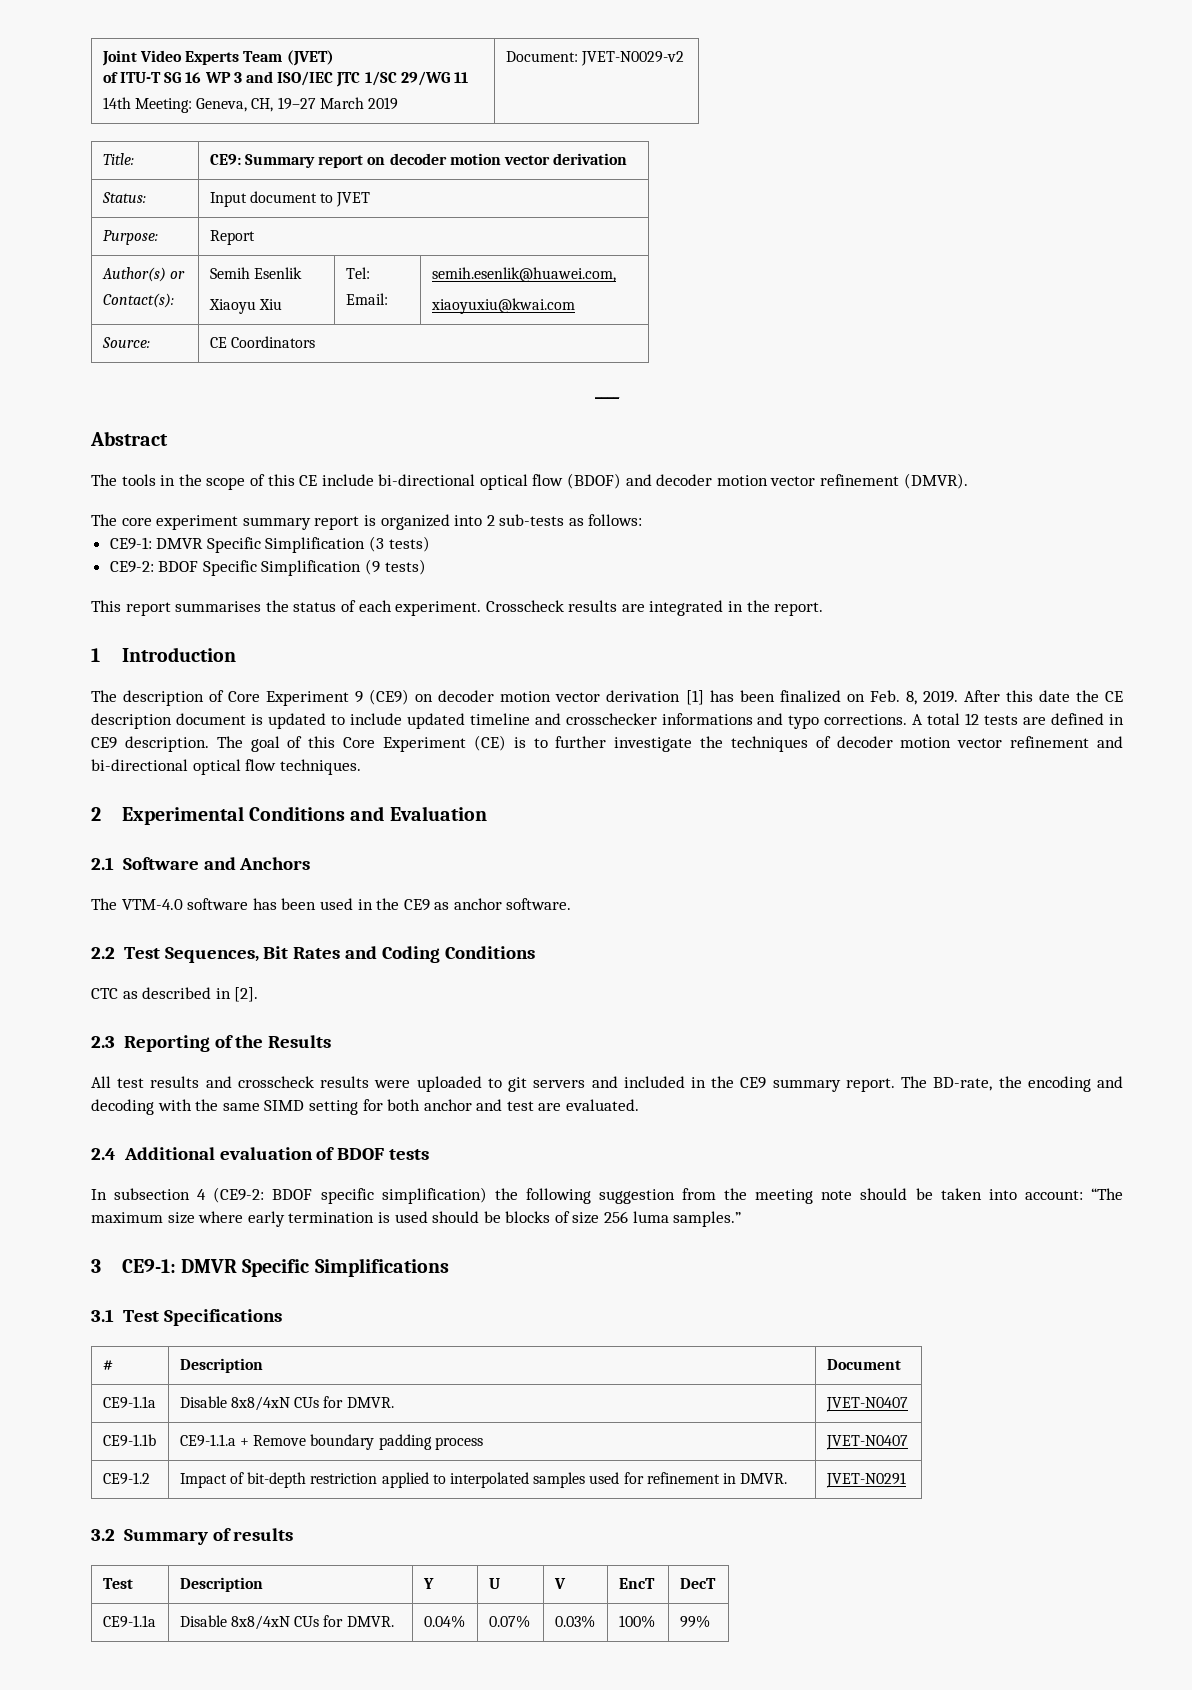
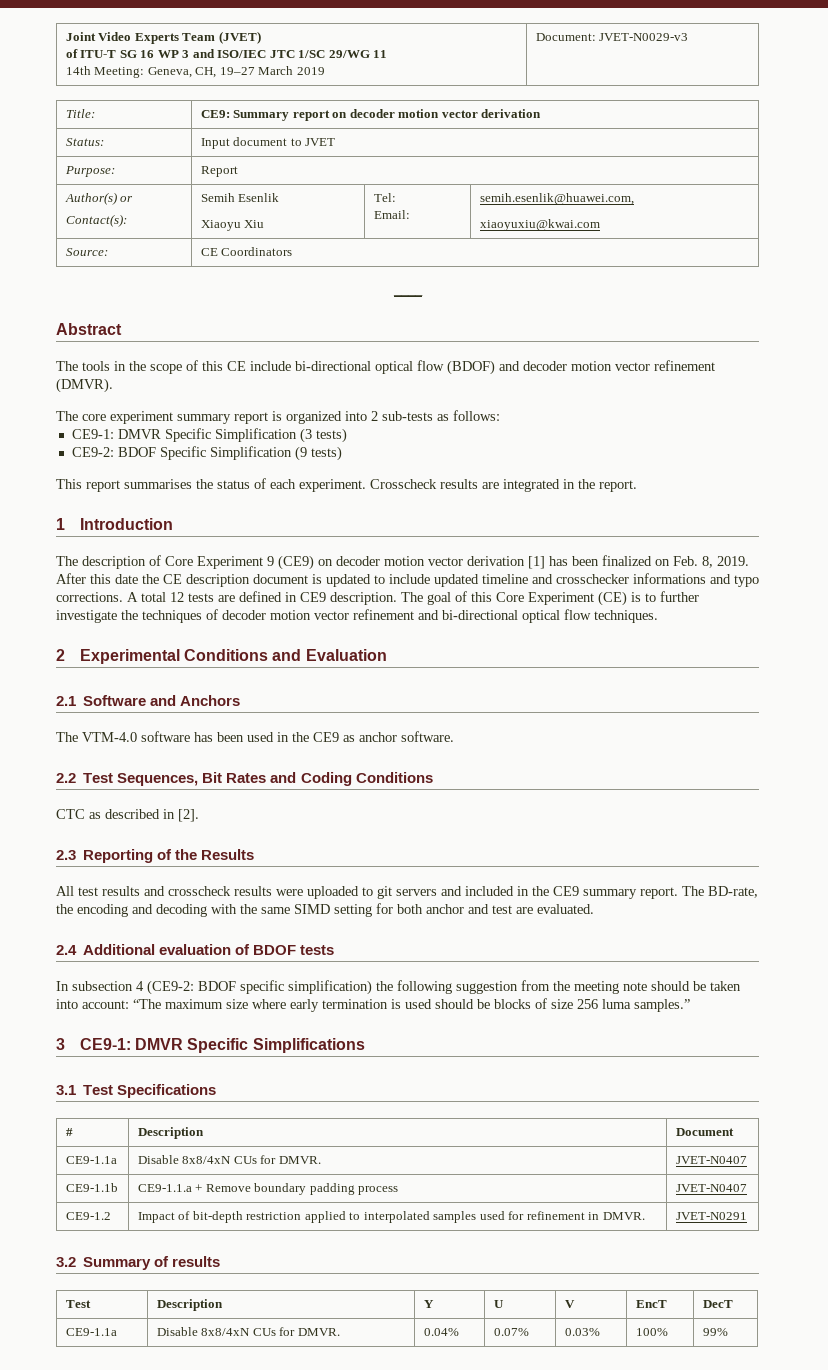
  Joint Video Experts Team (JVET)
  of ITU-T SG 16 WP 3 and ISO/IEC JTC 1/SC 29/WG 11
- 14th Meeting: Geneva, CH, 19–27 March 2019 | Document: JVET-N0029-v2
+ 14th Meeting: Geneva, CH, 19–27 March 2019 | Document: JVET-N0029-v3

